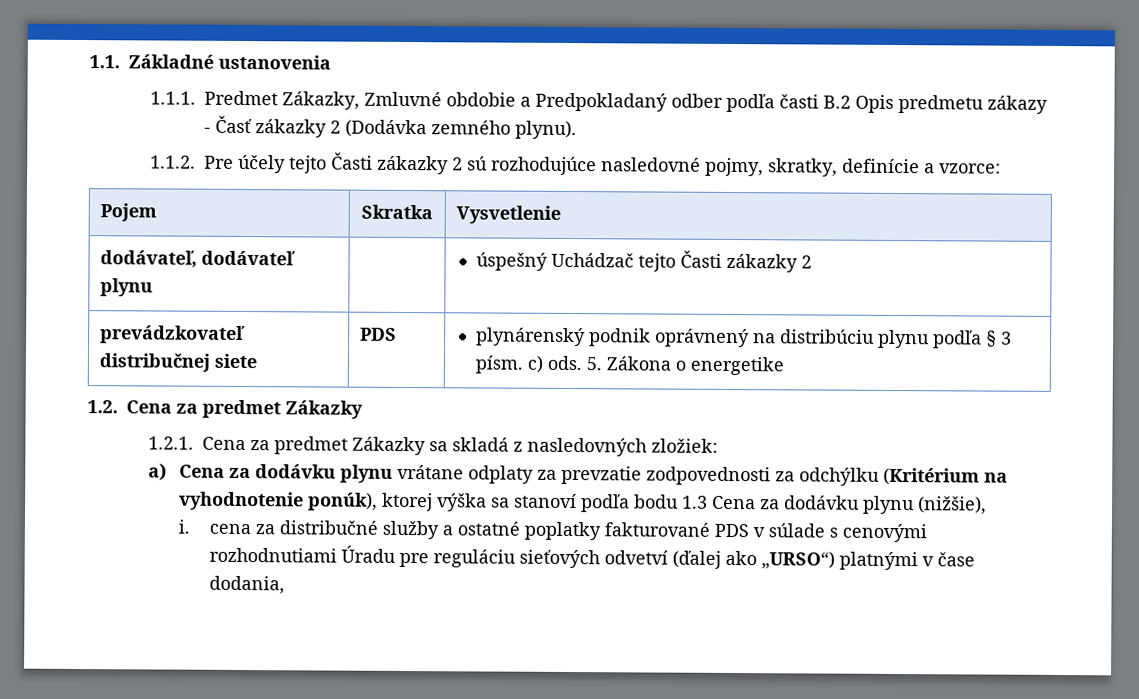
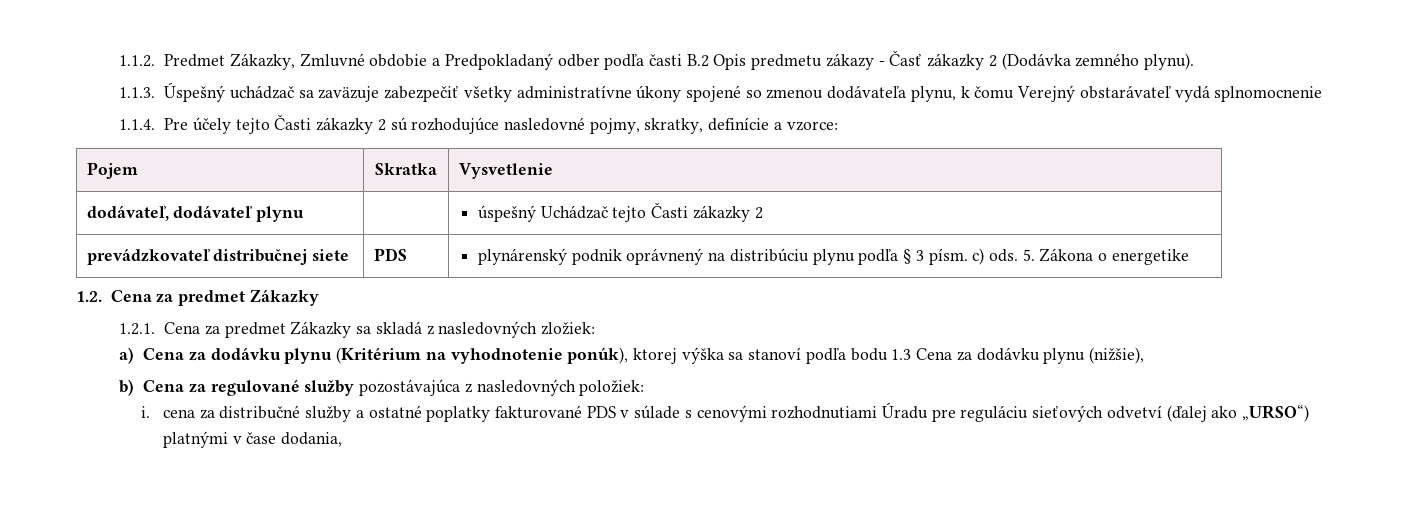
- 1.1. Základné ustanovenia
- 1.1.1. Predmet Zákazky, Zmluvné obdobie a Predpokladaný odber podľa časti B.2 Opis predmetu zákazy - Časť zákazky 2 (Dodávka zemného plynu).
+ 1.1.2. Predmet Zákazky, Zmluvné obdobie a Predpokladaný odber podľa časti B.2 Opis predmetu zákazy - Časť zákazky 2 (Dodávka zemného plynu).
- 1.1.2. Pre účely tejto Časti zákazky 2 sú rozhodujúce nasledovné pojmy, skratky, definície a vzorce:
+ 1.1.3. Úspešný uchádzač sa zaväzuje zabezpečiť všetky administratívne úkony spojené so zmenou dodávateľa plynu, k čomu Verejný obstarávateľ vydá splnomocnenie
+ 1.1.4. Pre účely tejto Časti zákazky 2 sú rozhodujúce nasledovné pojmy, skratky, definície a vzorce:
- a) Cena za dodávku plynu vrátane odplaty za prevzatie zodpovednosti za odchýlku (Kritérium na vyhodnotenie ponúk), ktorej výška sa stanoví podľa bodu 1.3 Cena za dodávku plynu (nižšie),
+ a) Cena za dodávku plynu (Kritérium na vyhodnotenie ponúk), ktorej výška sa stanoví podľa bodu 1.3 Cena za dodávku plynu (nižšie),
+ b) Cena za regulované služby pozostávajúca z nasledovných položiek:

